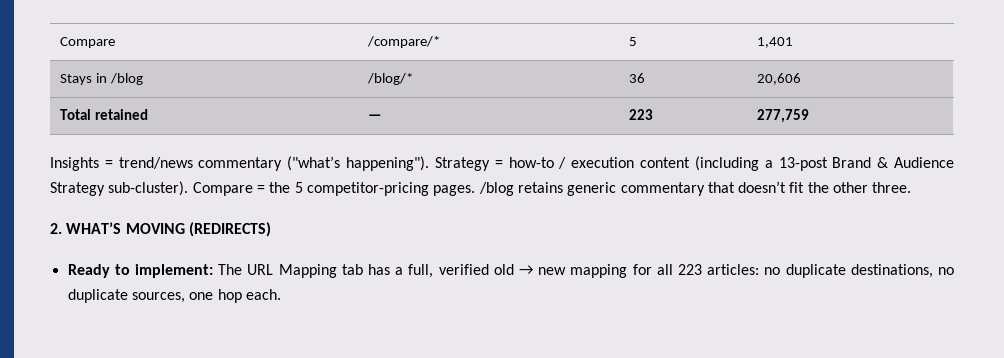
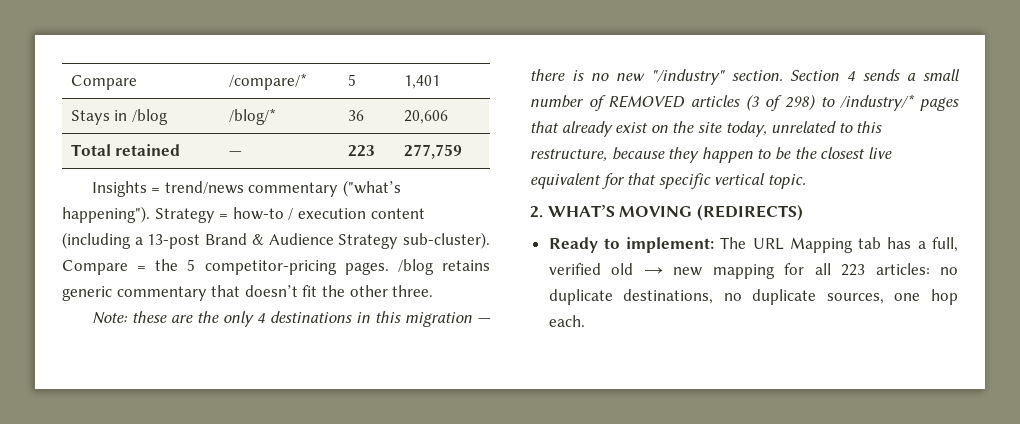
+ Note: these are the only 4 destinations in this migration — there is no new "/industry" section. Section 4 sends a small number of REMOVED articles (3 of 298) to /industry/* pages that already exist on the site today, unrelated to this restructure, because they happen to be the closest live equivalent for that specific vertical topic.

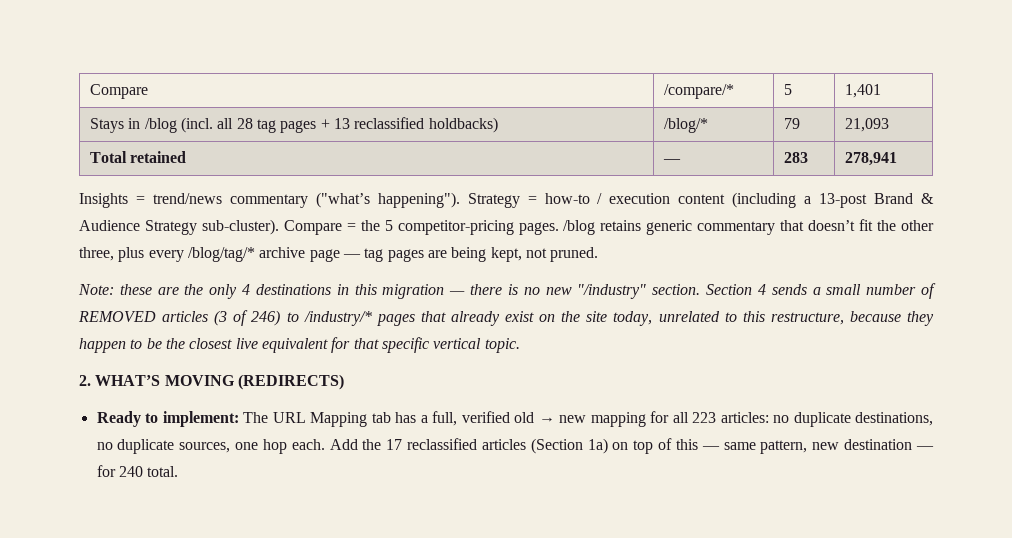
- Stays in /blog | /blog/* | 36 | 20,606
+ Stays in /blog (incl. all 28 tag pages + 13 reclassified holdbacks) | /blog/* | 79 | 21,093
- Total retained | — | 223 | 277,759
+ Total retained | — | 283 | 278,941
- /blog retains generic commentary that doesn’t fit the other three.
+ /blog retains generic commentary that doesn’t fit the other three, plus every /blog/tag/* archive page — tag pages are being kept, not pruned.
- Section 4 sends a small number of REMOVED articles (3 of 298) to /industry/* pages that already exist on the site today, unrelated to this restructure, because they happen to be the closest live equivalent for that specific vertical topic.
+ Section 4 sends a small number of REMOVED articles (3 of 246) to /industry/* pages that already exist on the site today, unrelated to this restructure, because they happen to be the closest live equivalent for that specific vertical topic.
+ Add the 17 reclassified articles (Section 1a) on top of this — same pattern, new destination — for 240 total.

